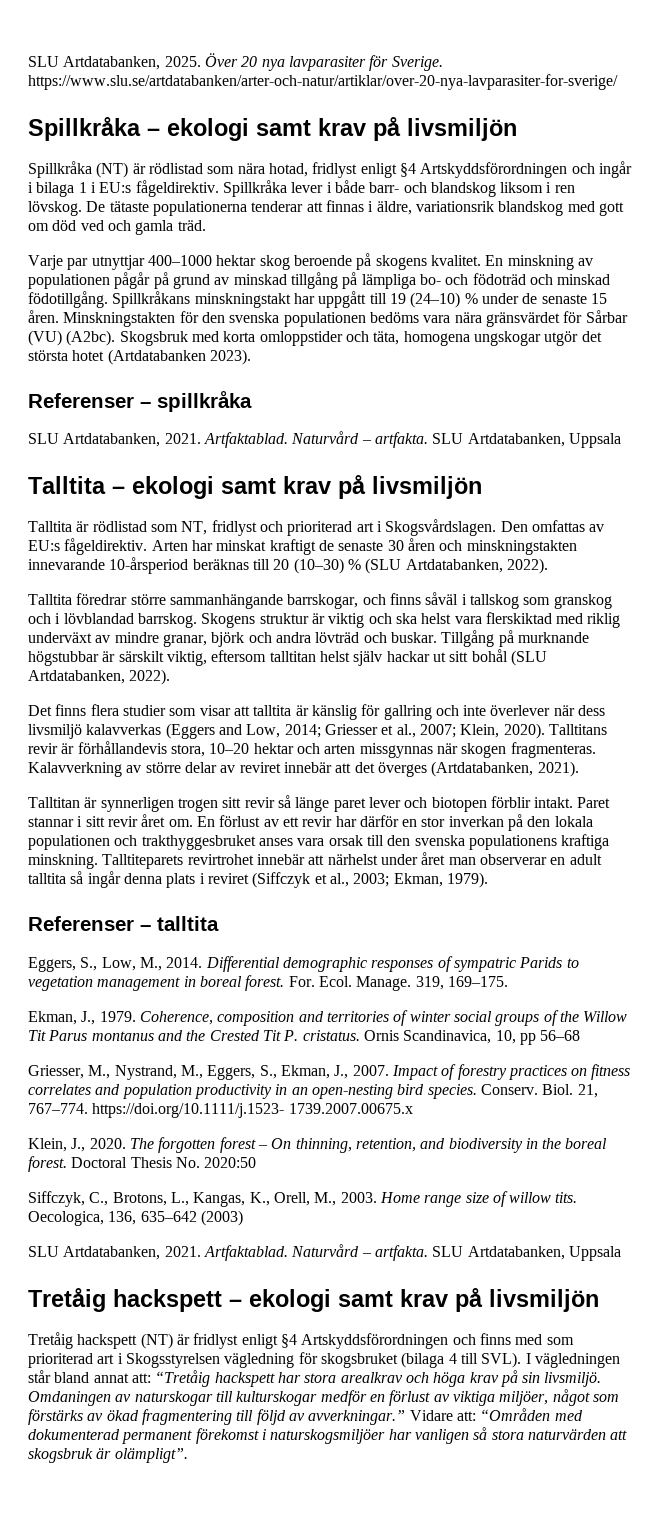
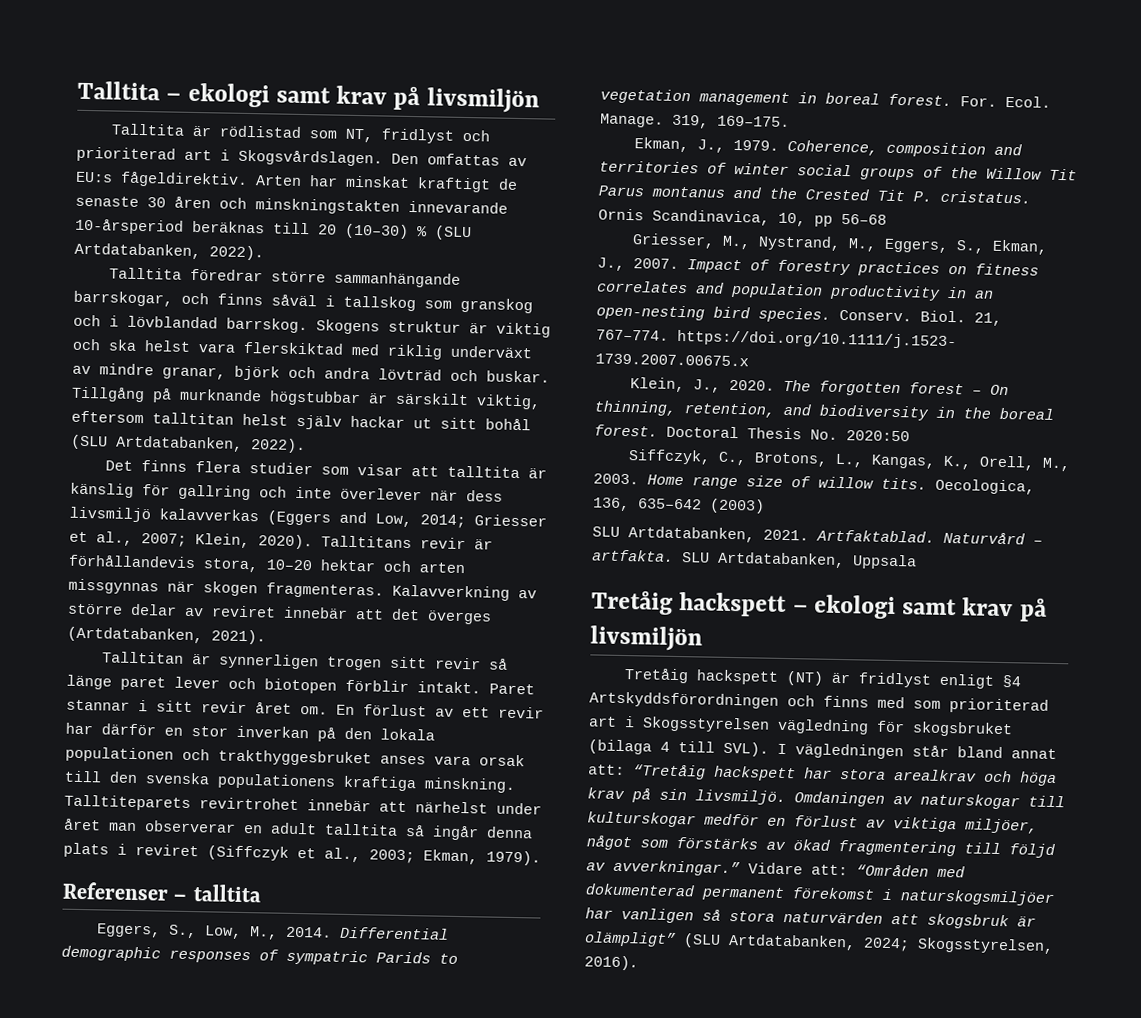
- SLU Artdatabanken, 2025. Över 20 nya lavparasiter för Sverige. https://www.slu.se/artdatabanken/arter-och-natur/artiklar/over-20-nya-lavparasiter-for-sverige/
- Spillkråka – ekologi samt krav på livsmiljön
- Spillkråka (NT) är rödlistad som nära hotad, fridlyst enligt §4 Artskyddsförordningen och ingår i bilaga 1 i EU:s fågeldirektiv. Spillkråka lever i både barr- och blandskog liksom i ren lövskog. De tätaste populationerna tenderar att finnas i äldre, variationsrik blandskog med gott om död ved och gamla träd.
- Varje par utnyttjar 400–1000 hektar skog beroende på skogens kvalitet. En minskning av populationen pågår på grund av minskad tillgång på lämpliga bo- och födoträd och minskad födotillgång. Spillkråkans minskningstakt har uppgått till 19 (24–10) % under de senaste 15 åren. Minskningstakten för den svenska populationen bedöms vara nära gränsvärdet för Sårbar (VU) (A2bc). Skogsbruk med korta omloppstider och täta, homogena ungskogar utgör det största hotet (Artdatabanken 2023).
- Referenser – spillkråka
- SLU Artdatabanken, 2021. Artfaktablad. Naturvård – artfakta. SLU Artdatabanken, Uppsala
- Vidare att: “Områden med dokumenterad permanent förekomst i naturskogsmiljöer har vanligen så stora naturvärden att skogsbruk är olämpligt”.
+ Vidare att: “Områden med dokumenterad permanent förekomst i naturskogsmiljöer har vanligen så stora naturvärden att skogsbruk är olämpligt” (SLU Artdatabanken, 2024; Skogsstyrelsen, 2016).

